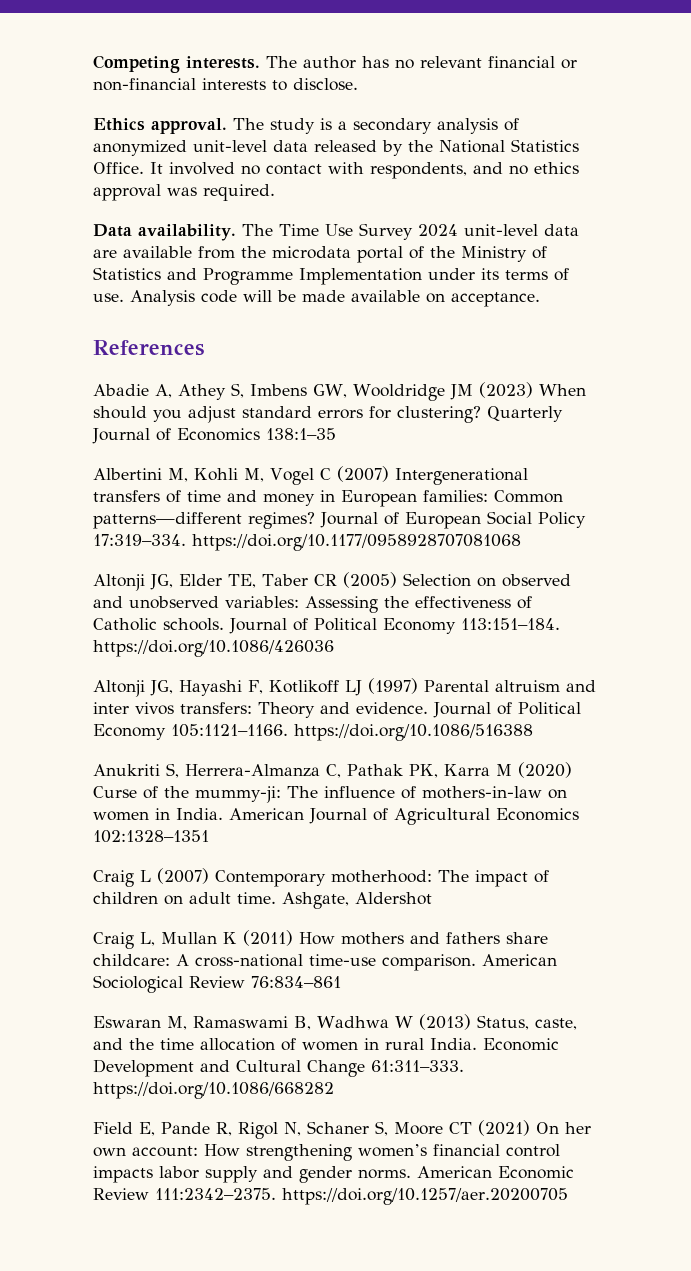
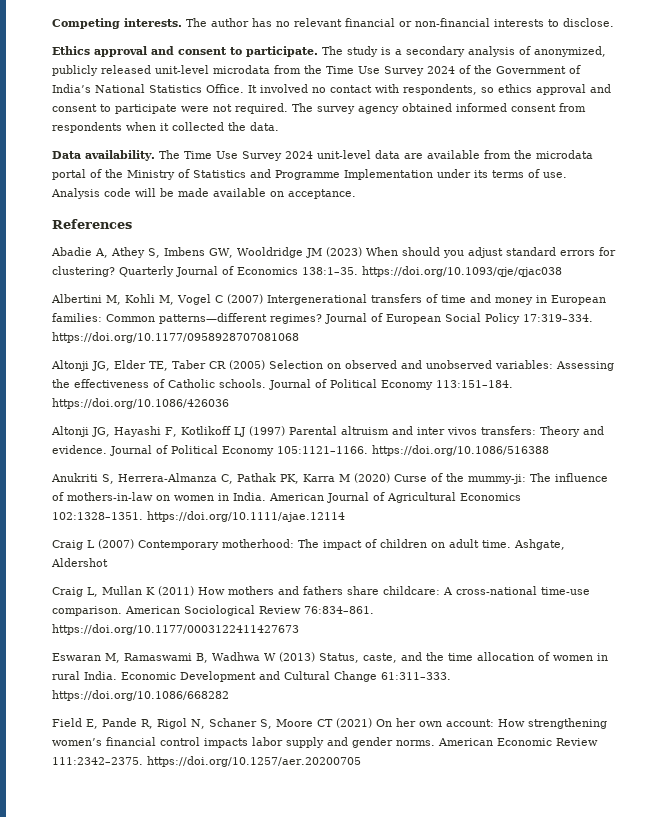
- Ethics approval.
+ Ethics approval and consent to participate.
- The study is a secondary analysis of anonymized unit-level data released by the National Statistics Office.
+ The study is a secondary analysis of anonymized, publicly released unit-level microdata from the Time Use Survey 2024 of the Government of India’s National Statistics Office.
- It involved no contact with respondents, and no ethics approval was required.
+ It involved no contact with respondents, so ethics approval and consent to participate were not required. The survey agency obtained informed consent from respondents when it collected the data.
- Quarterly Journal of Economics 138:1–35
+ Quarterly Journal of Economics 138:1–35. https://doi.org/10.1093/qje/qjac038
- American Journal of Agricultural Economics 102:1328–1351
+ American Journal of Agricultural Economics 102:1328–1351. https://doi.org/10.1111/ajae.12114
- American Sociological Review 76:834–861
+ American Sociological Review 76:834–861. https://doi.org/10.1177/0003122411427673

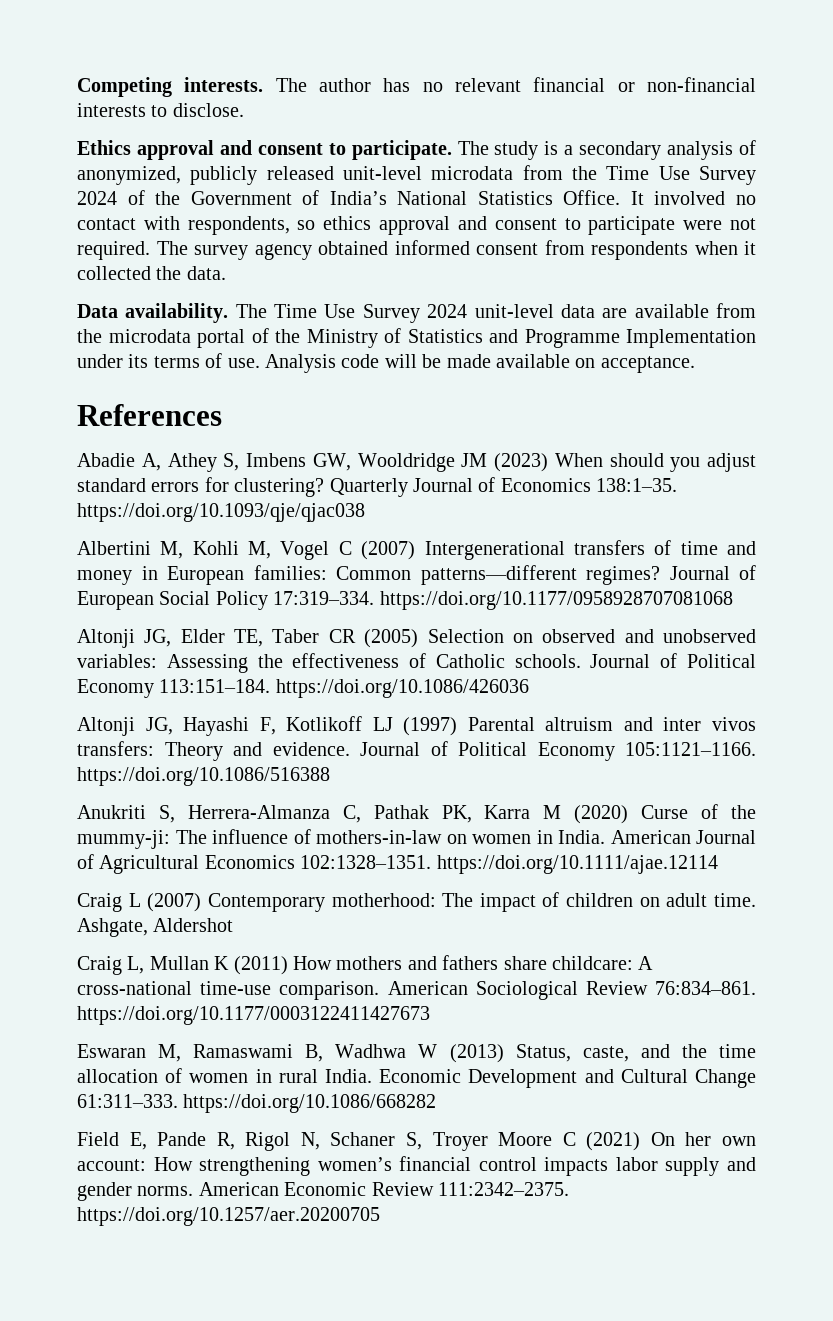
- Field E, Pande R, Rigol N, Schaner S, Moore CT (2021) On her own account: How strengthening women’s financial control impacts labor supply and gender norms.
+ Field E, Pande R, Rigol N, Schaner S, Troyer Moore C (2021) On her own account: How strengthening women’s financial control impacts labor supply and gender norms.

